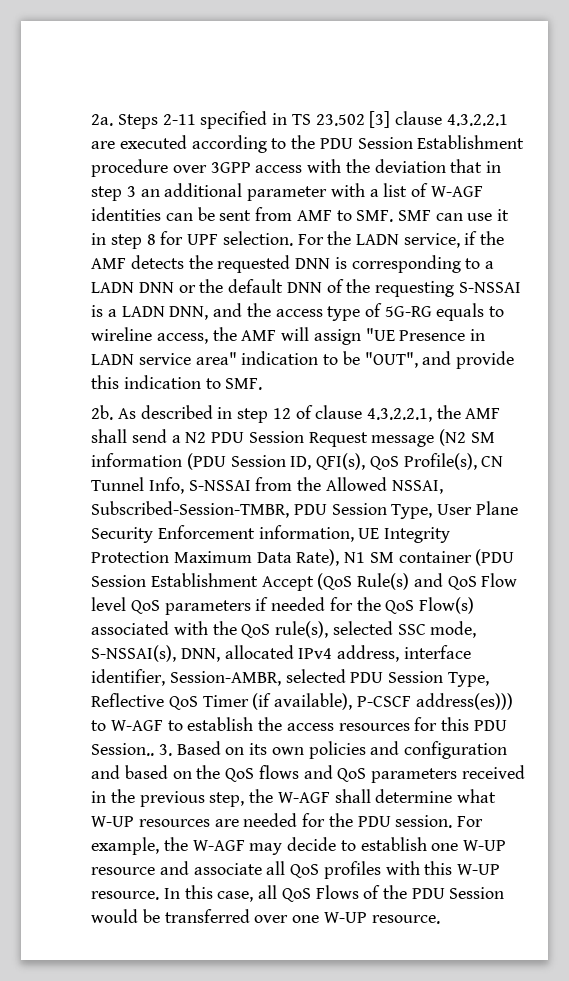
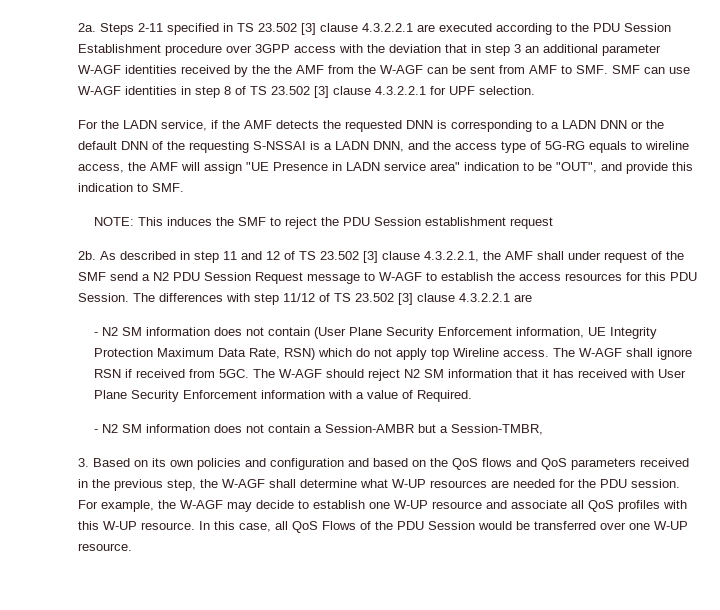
- Steps 2-11 specified in TS 23.502 [3] clause 4.3.2.2.1 are executed according to the PDU Session Establishment procedure over 3GPP access with the deviation that in step 3 an additional parameter with a list of W-AGF identities can be sent from AMF to SMF. SMF can use it in step 8 for UPF selection. For the LADN service, if the AMF detects the requested DNN is corresponding to a LADN DNN or the default DNN of the requesting S-NSSAI is a LADN DNN, and the access type of 5G-RG equals to wireline access, the AMF will assign "UE Presence in LADN service area" indication to be "OUT", and provide this indication to SMF.
+ Steps 2-11 specified in TS 23.502 [3] clause 4.3.2.2.1 are executed according to the PDU Session Establishment procedure over 3GPP access with the deviation that in step 3 an additional parameter W-AGF identities received by the the AMF from the W-AGF can be sent from AMF to SMF. SMF can use W-AGF identities in step 8 of TS 23.502 [3] clause 4.3.2.2.1 for UPF selection.
+ For the LADN service, if the AMF detects the requested DNN is corresponding to a LADN DNN or the default DNN of the requesting S-NSSAI is a LADN DNN, and the access type of 5G-RG equals to wireline access, the AMF will assign "UE Presence in LADN service area" indication to be "OUT", and provide this indication to SMF.
+ NOTE: This induces the SMF to reject the PDU Session establishment request
- As described in step 12 of clause 4.3.2.2.1, the AMF shall send a N2 PDU Session Request message (N2 SM information (PDU Session ID, QFI(s), QoS Profile(s), CN Tunnel Info, S-NSSAI from the Allowed NSSAI, Subscribed-Session-TMBR, PDU Session Type, User Plane Security Enforcement information, UE Integrity Protection Maximum Data Rate), N1 SM container (PDU Session Establishment Accept (QoS Rule(s) and QoS Flow level QoS parameters if needed for the QoS Flow(s) associated with the QoS rule(s), selected SSC mode, S-NSSAI(s), DNN, allocated IPv4 address, interface identifier, Session-AMBR, selected PDU Session Type, Reflective QoS Timer (if available), P-CSCF address(es))) to W-AGF to establish the access resources for this PDU Session.. 3. Based on its own policies and configuration and based on the QoS flows and QoS parameters received in the previous step, the W-AGF shall determine what W-UP resources are needed for the PDU session.
+ As described in step 11 and 12 of TS 23.502 [3] clause 4.3.2.2.1, the AMF shall under request of the SMF send a N2 PDU Session Request message to W-AGF to establish the access resources for this PDU Session. The differences with step 11/12 of TS 23.502 [3] clause 4.3.2.2.1 are
+ - N2 SM information does not contain (User Plane Security Enforcement information, UE Integrity Protection Maximum Data Rate, RSN) which do not apply top Wireline access. The W-AGF shall ignore RSN if received from 5GC. The W-AGF should reject N2 SM information that it has received with User Plane Security Enforcement information with a value of Required.
+ - N2 SM information does not contain a Session-AMBR but a Session-TMBR,
+ 3. Based on its own policies and configuration and based on the QoS flows and QoS parameters received in the previous step, the W-AGF shall determine what W-UP resources are needed for the PDU session.

